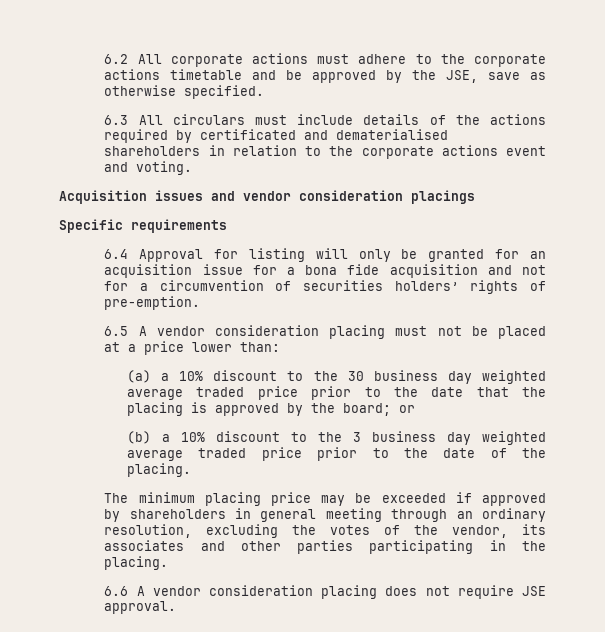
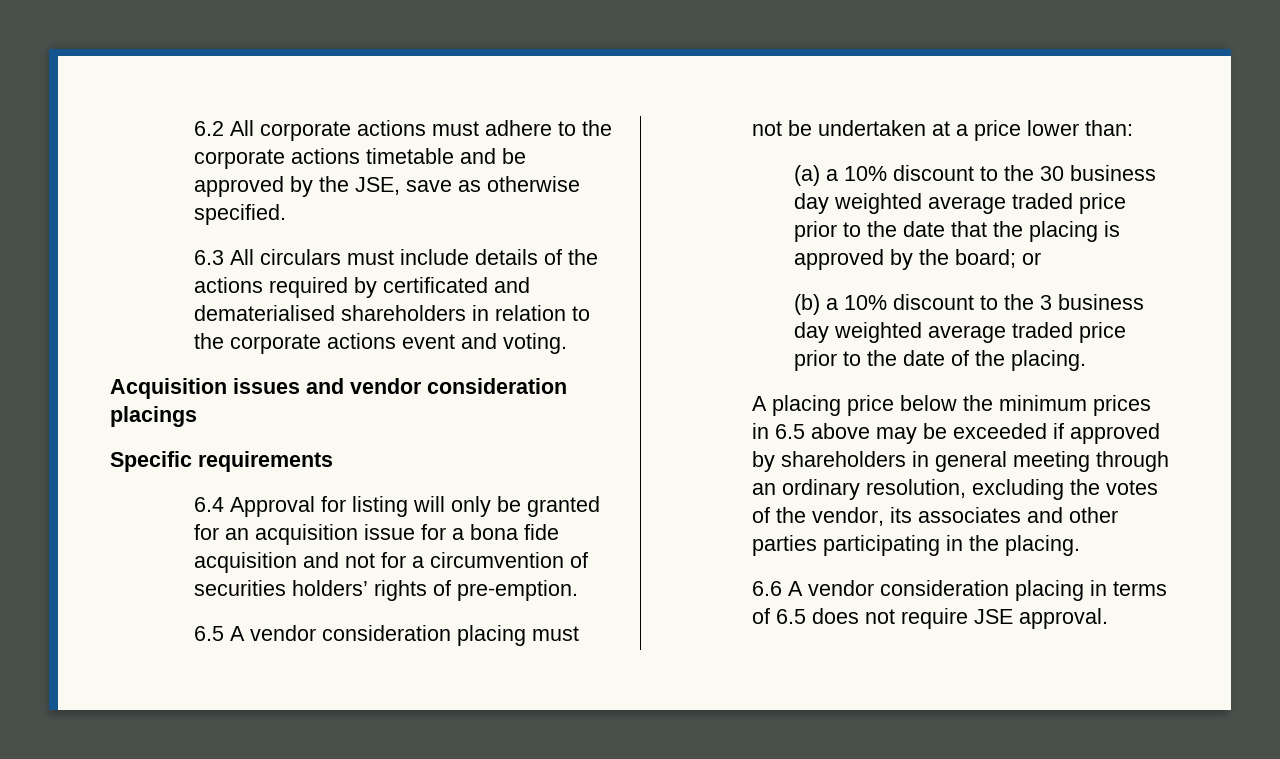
- 6.5 A vendor consideration placing must not be placed at a price lower than:
+ 6.5 A vendor consideration placing must not be undertaken at a price lower than:
- The minimum placing price may be exceeded if approved by shareholders in general meeting through an ordinary resolution, excluding the votes of the vendor, its associates and other parties participating in the placing.
+ A placing price below the minimum prices in 6.5 above may be exceeded if approved by shareholders in general meeting through an ordinary resolution, excluding the votes of the vendor, its associates and other parties participating in the placing.
- 6.6 A vendor consideration placing does not require JSE approval.
+ 6.6 A vendor consideration placing in terms of 6.5 does not require JSE approval.

